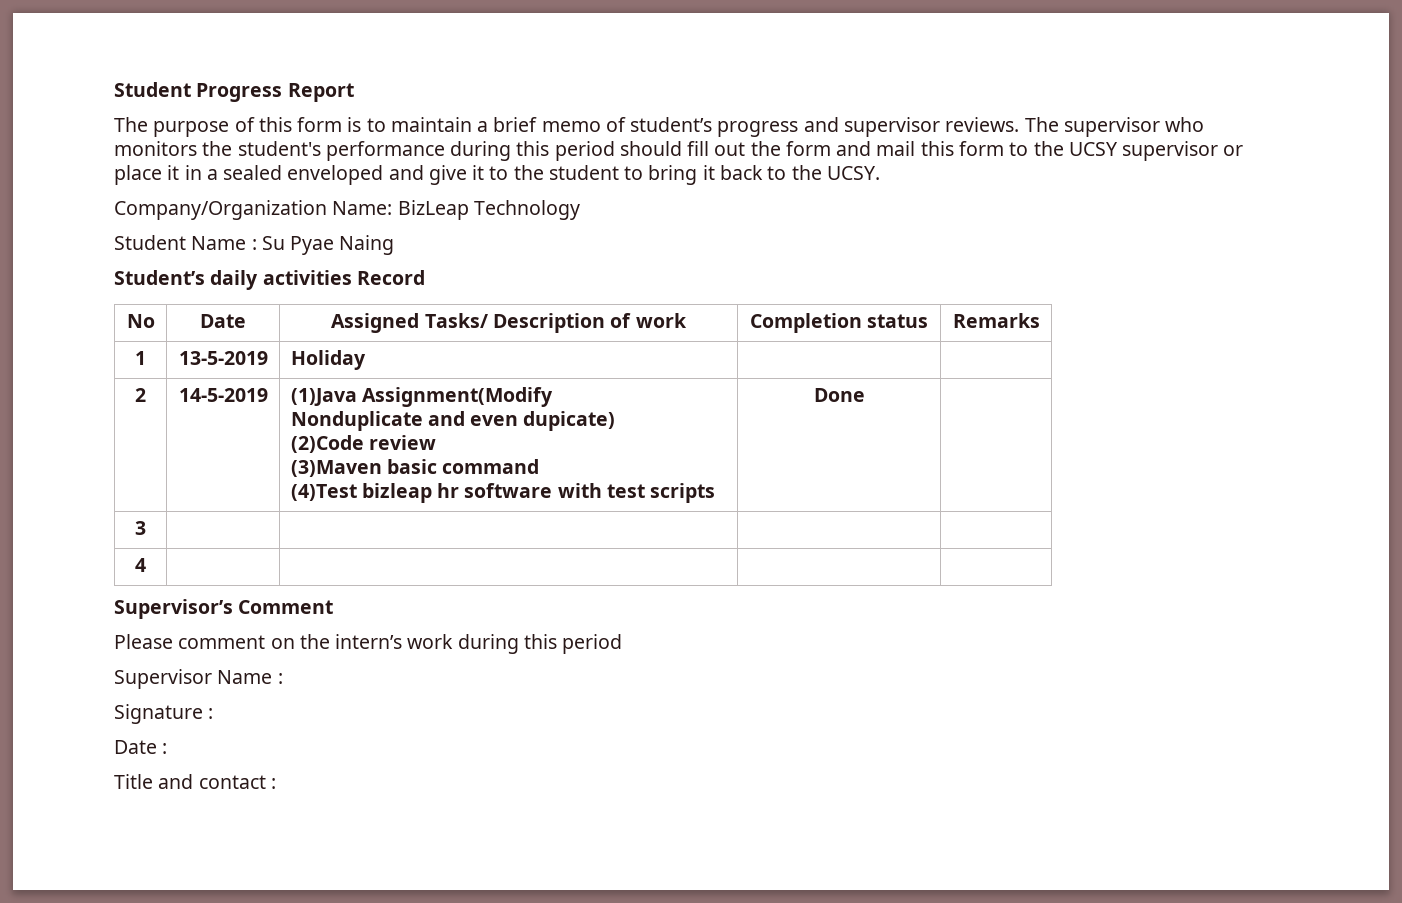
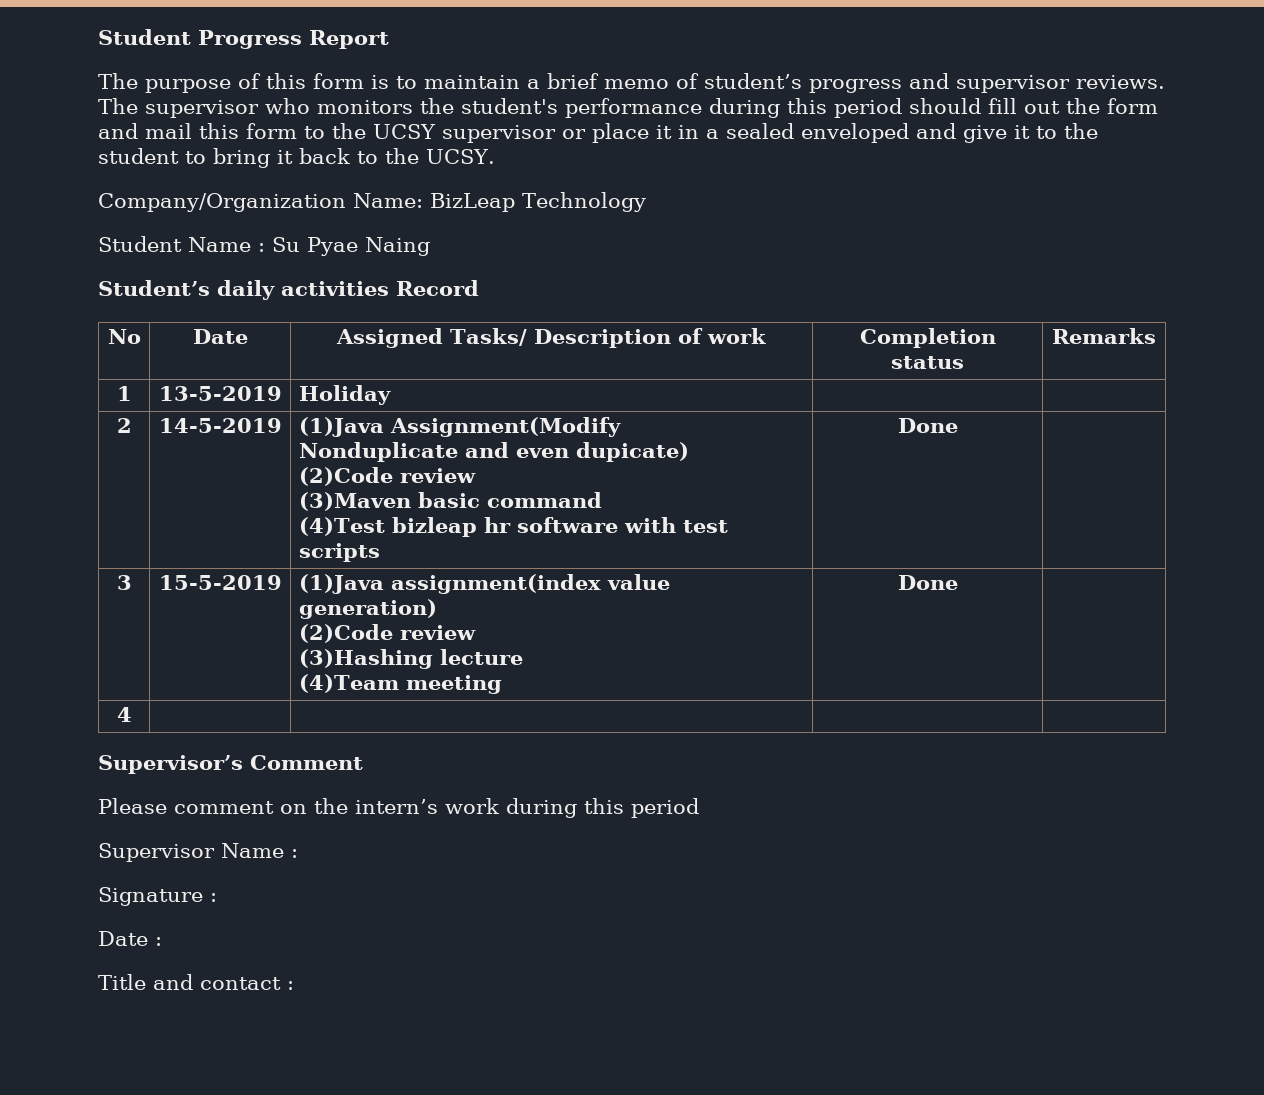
- 3 | | | |
+ 3 | 15-5-2019 | (1)Java assignment(index value generation)
+ (2)Code review
+ (3)Hashing lecture
+ (4)Team meeting | Done |

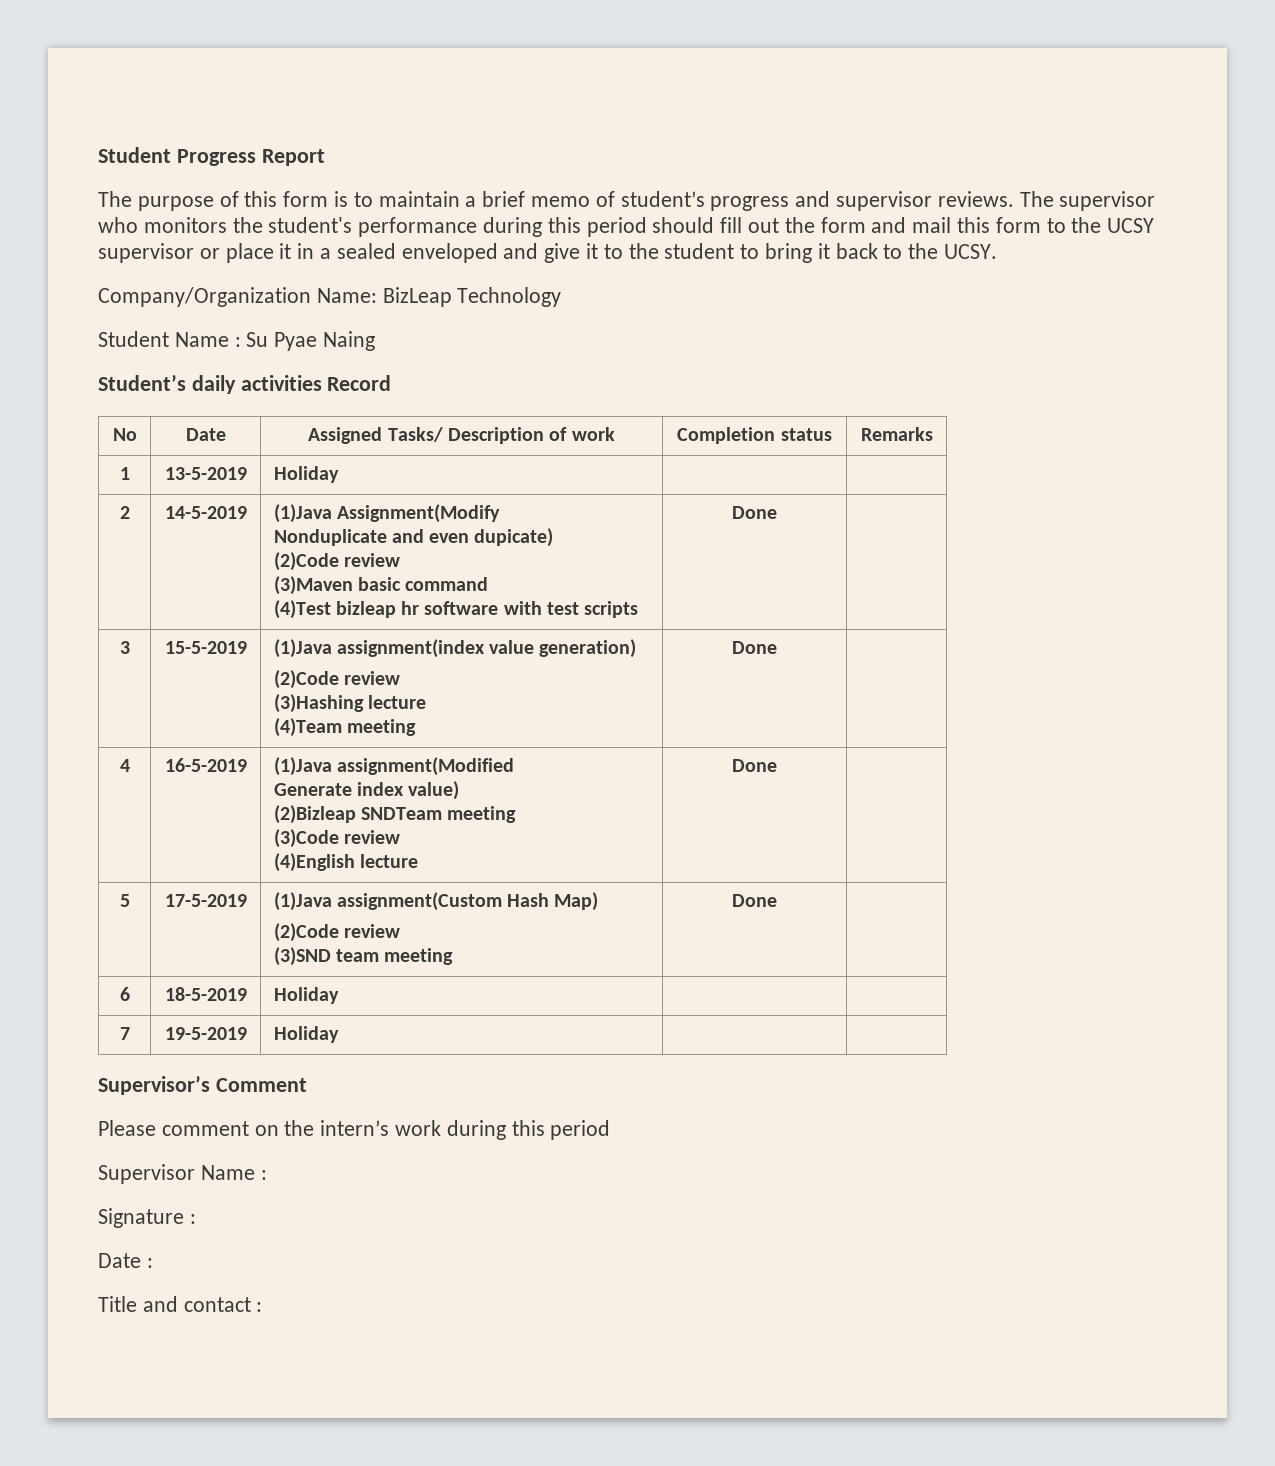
- 4 | | | |
+ 4 | 16-5-2019 | (1)Java assignment(Modified
+ Generate index value)
+ (2)Bizleap SNDTeam meeting
+ (3)Code review
+ (4)English lecture | Done |
+ 5 | 17-5-2019 | (1)Java assignment(Custom Hash Map)
+ (2)Code review
+ (3)SND team meeting | Done |
+ 6 | 18-5-2019 | Holiday | |
+ 7 | 19-5-2019 | Holiday | |

